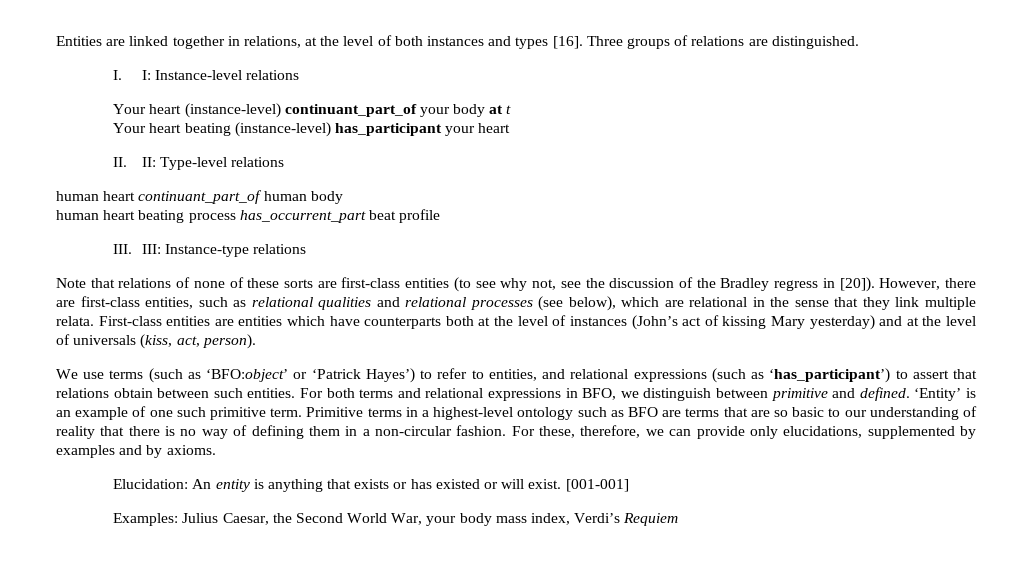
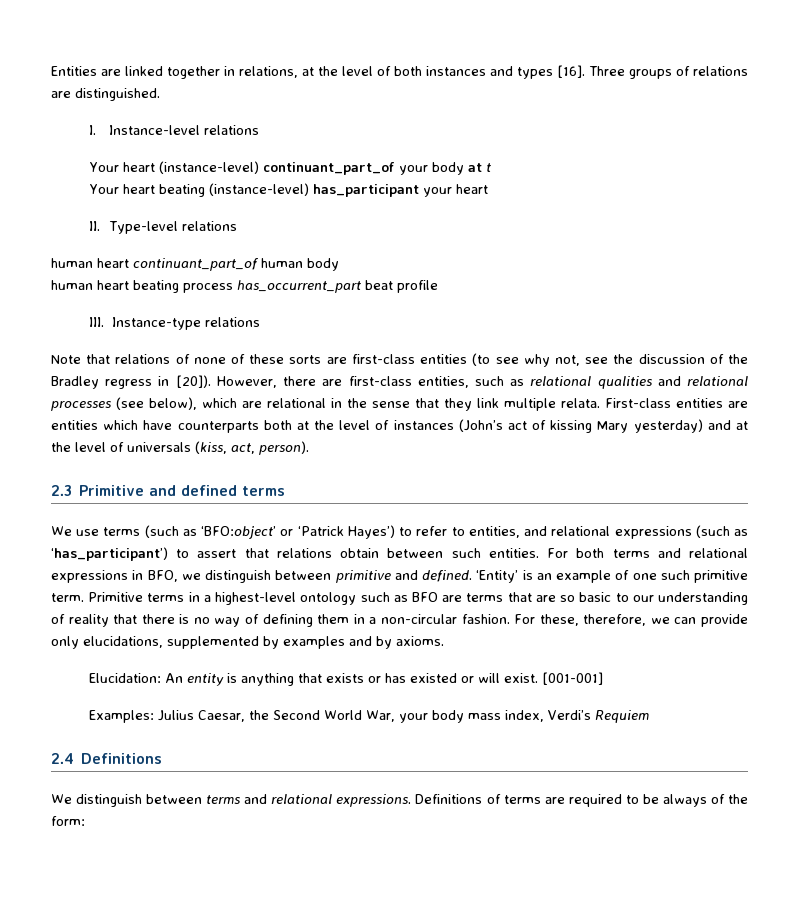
- I. I: Instance-level relations
+ I. Instance-level relations
- II. II: Type-level relations
+ II. Type-level relations
- III. III: Instance-type relations
+ III. Instance-type relations
+ 2.3 Primitive and defined terms
+ 2.4 Definitions
+ We distinguish between terms and relational expressions. Definitions of terms are required to be always of the form:

